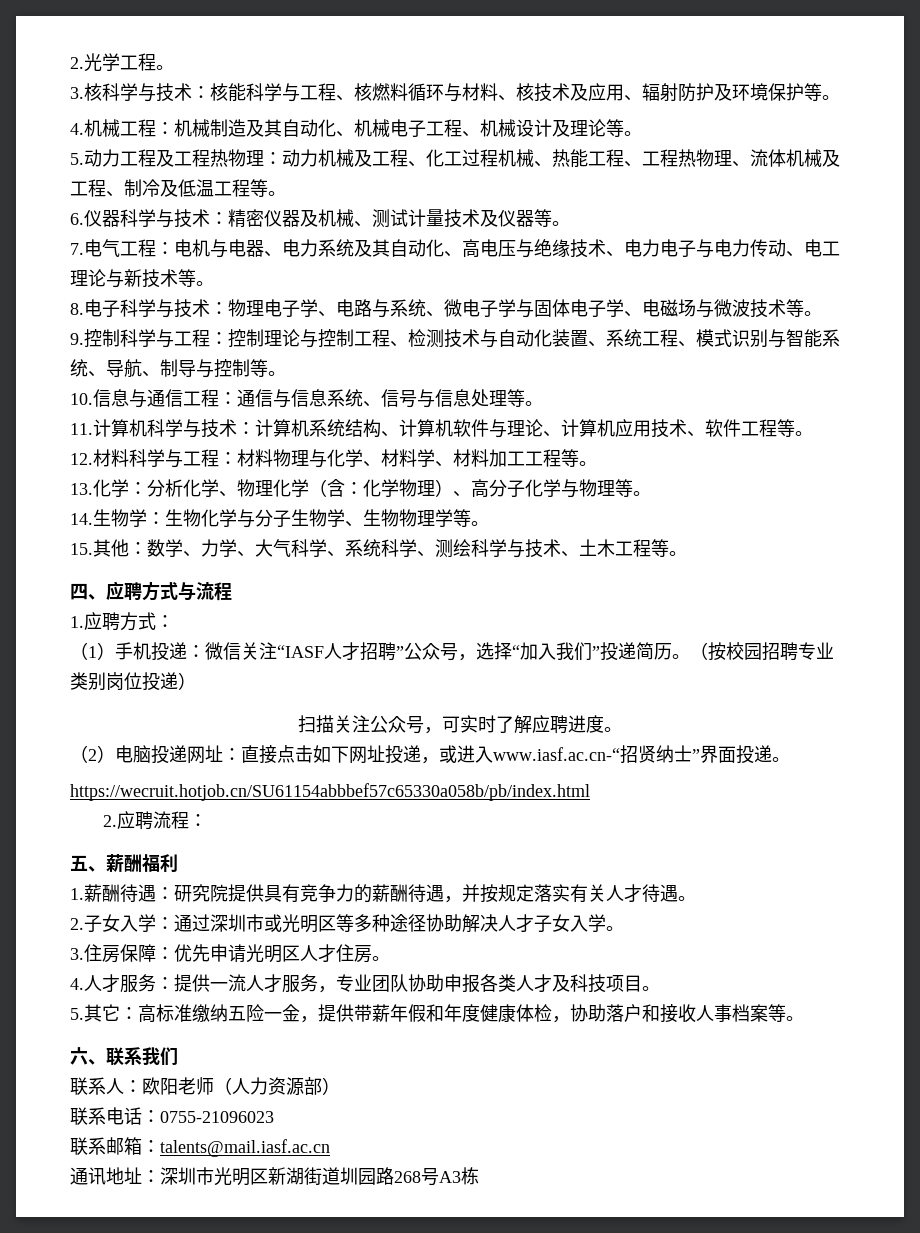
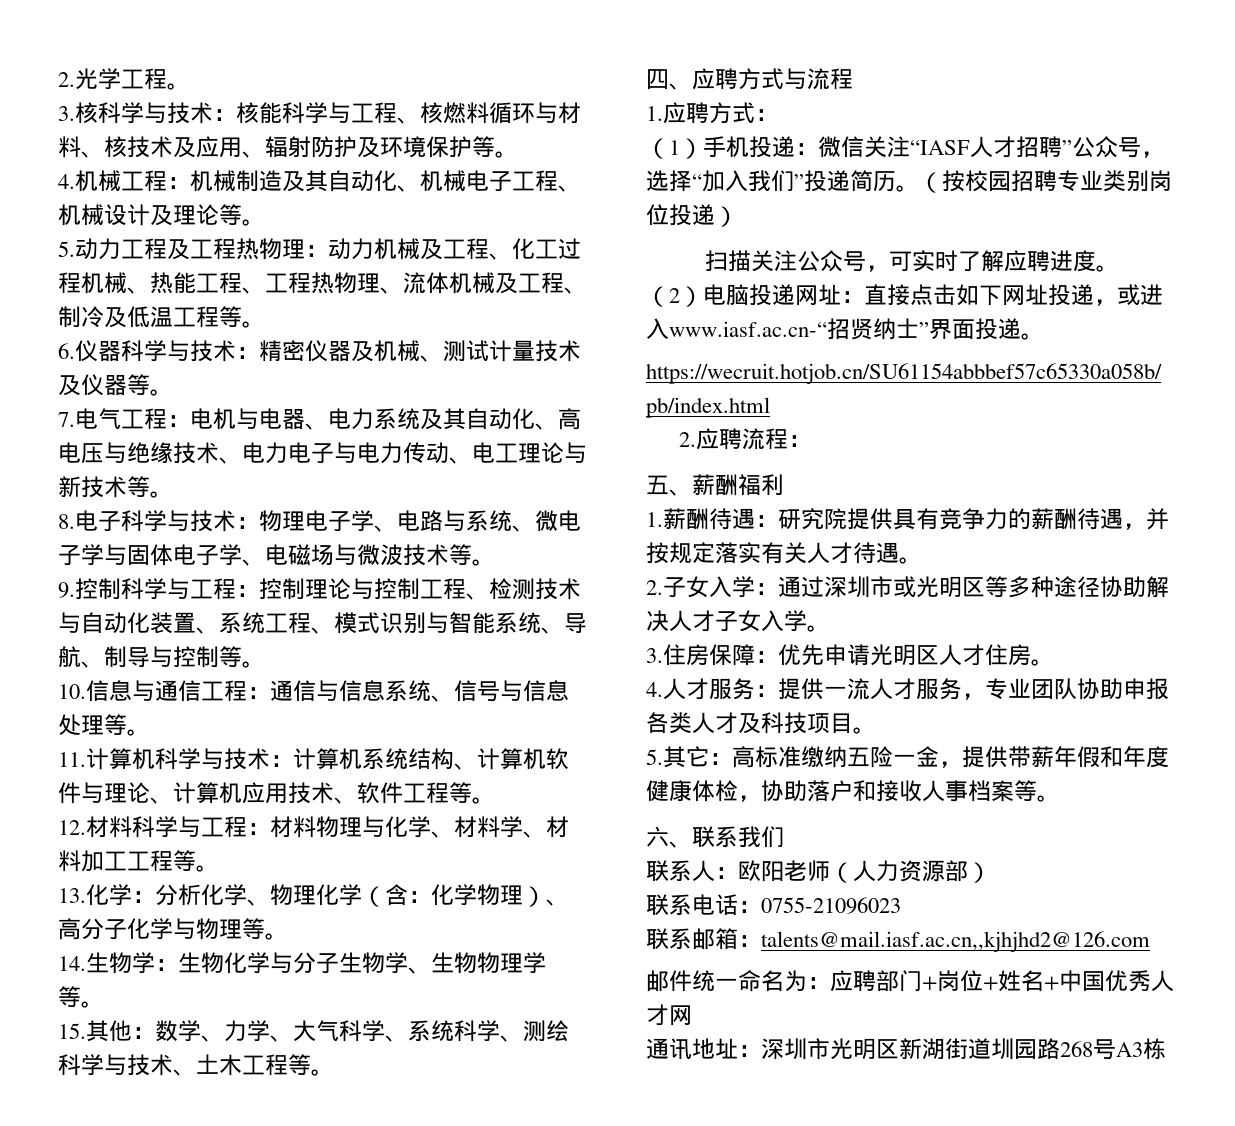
- 联系邮箱：talents@mail.iasf.ac.cn
+ 联系邮箱：talents@mail.iasf.ac.cn,,kjhjhd2@126.com
+ 邮件统一命名为：应聘部门+岗位+姓名+中国优秀人才网

